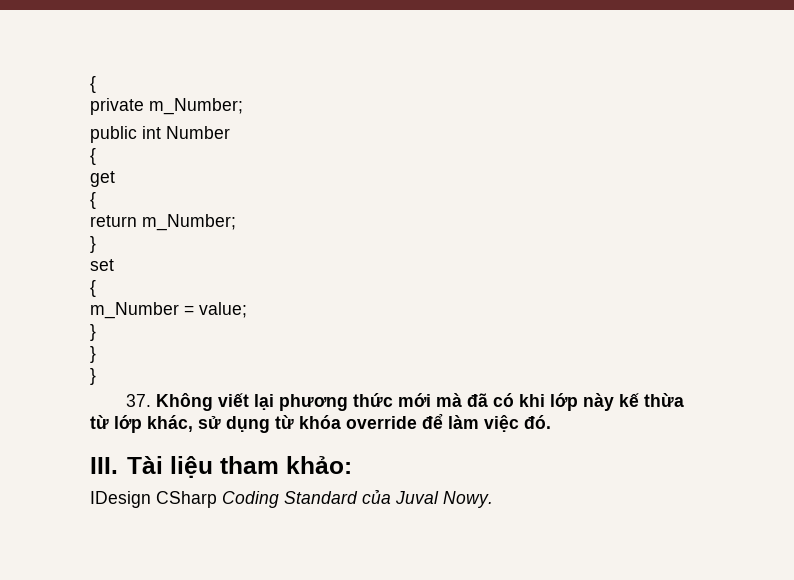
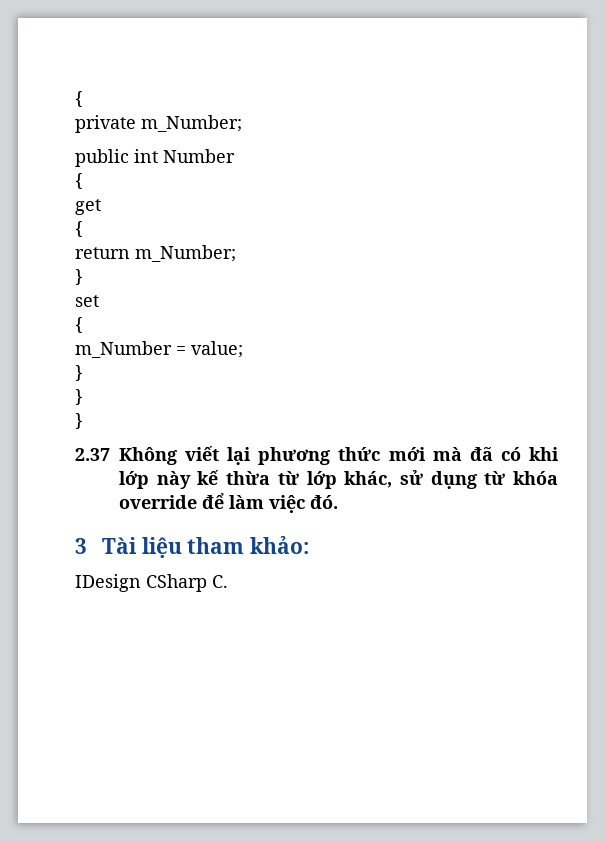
- 37. Không viết lại phương thức mới mà đã có khi lớp này kế thừa từ lớp khác, sử dụng từ khóa override để làm việc đó.
+ 2.37 Không viết lại phương thức mới mà đã có khi lớp này kế thừa từ lớp khác, sử dụng từ khóa override để làm việc đó.
- III. Tài liệu tham khảo:
+ 3 Tài liệu tham khảo:
- IDesign CSharp Coding Standard của Juval Nowy.
+ IDesign CSharp C.

